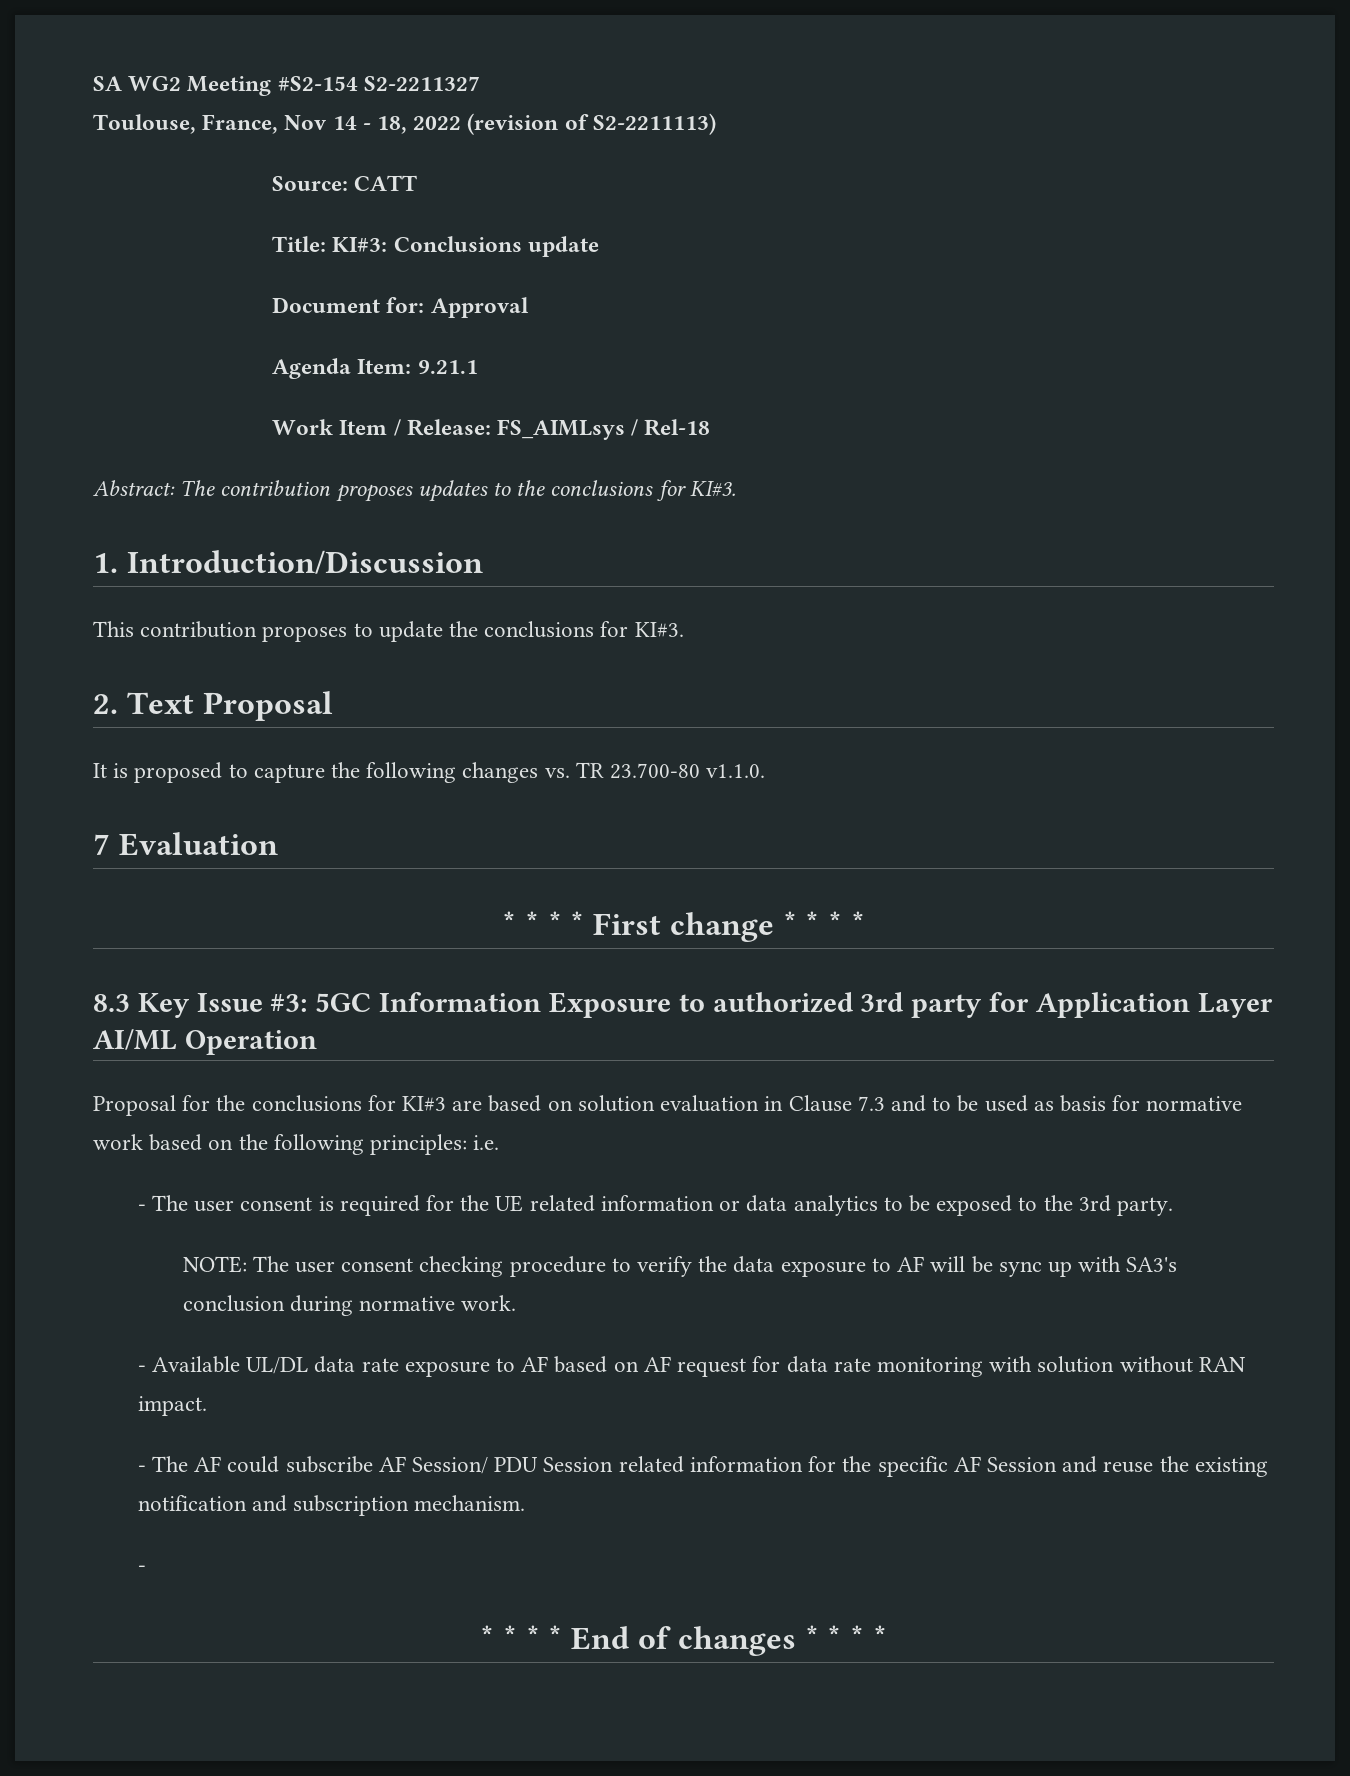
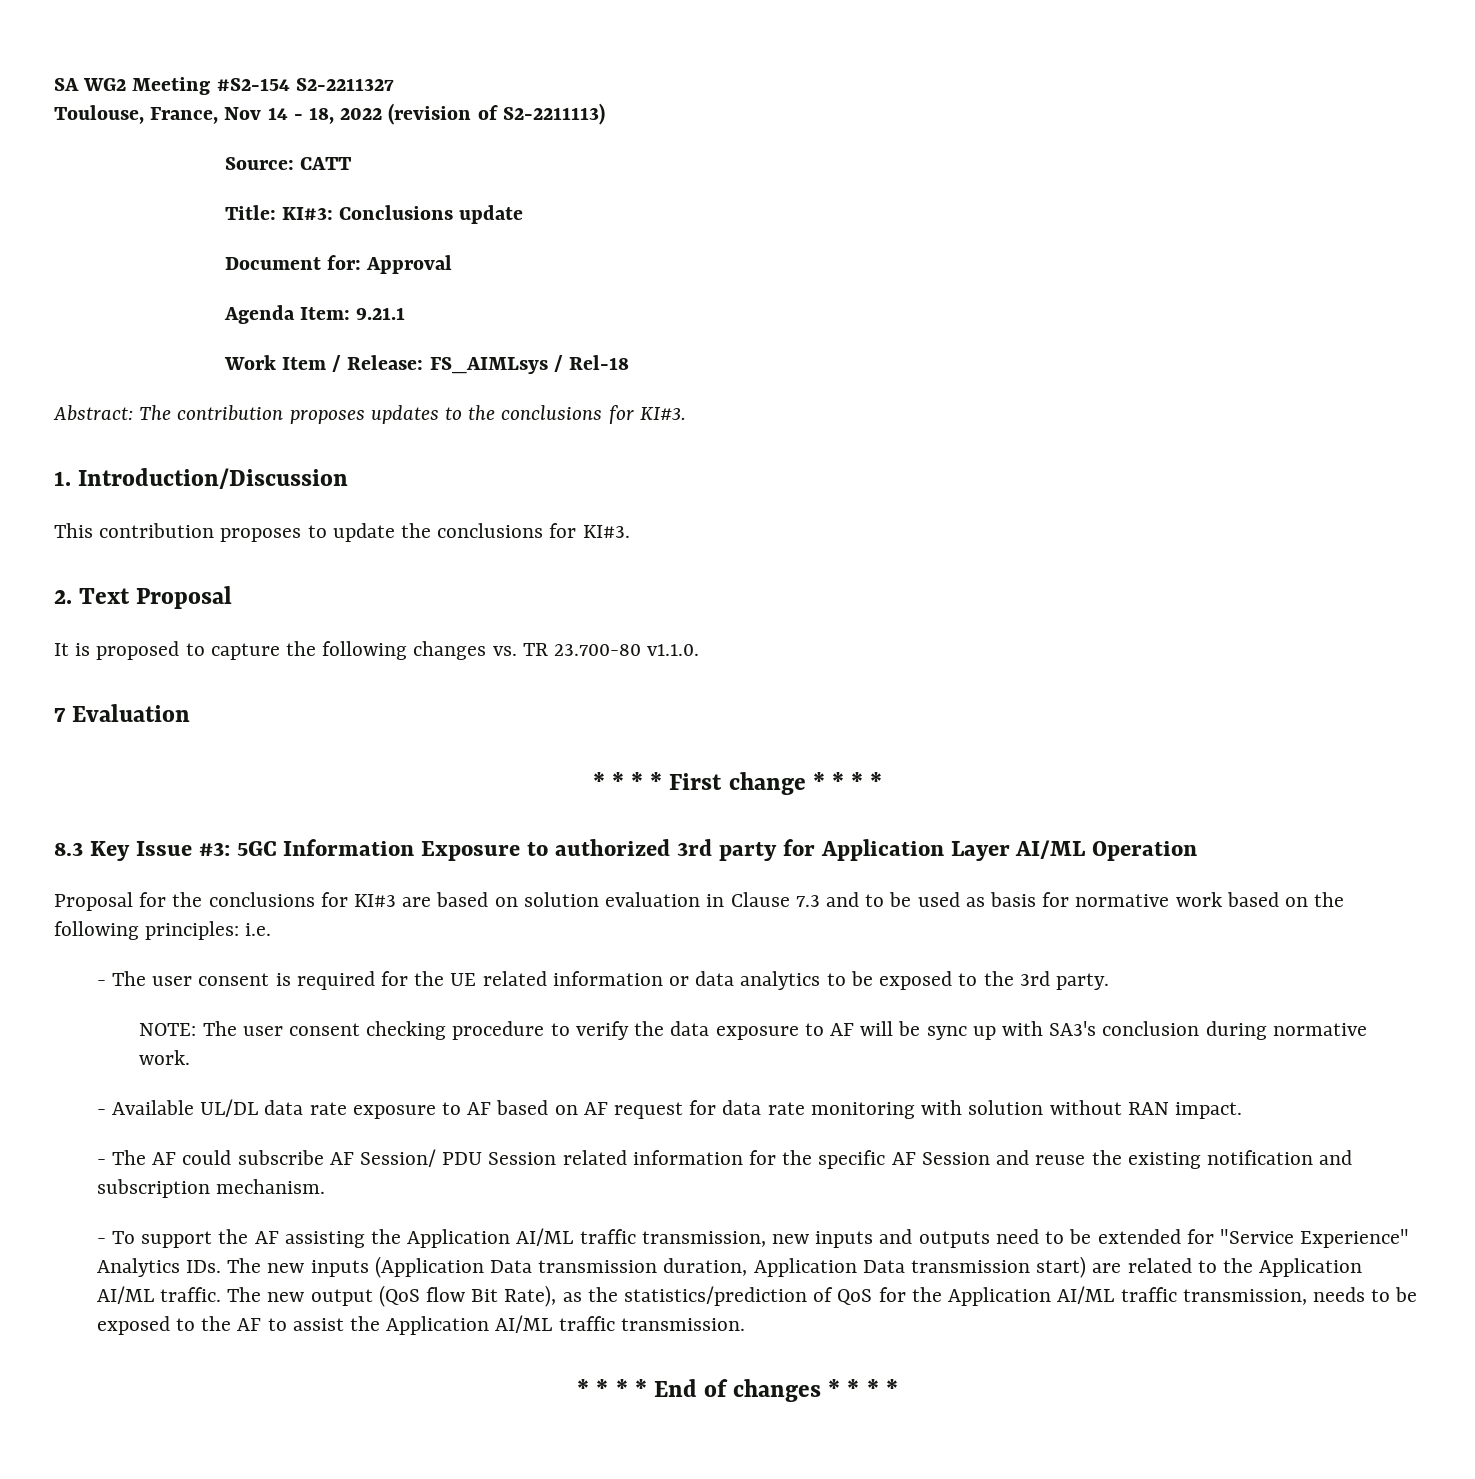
  - The AF could subscribe AF Session/ PDU Session related information for the specific AF Session and reuse the existing notification and subscription mechanism.
- -
+ - To support the AF assisting the Application AI/ML traffic transmission, new inputs and outputs need to be extended for "Service Experience" Analytics IDs. The new inputs (Application Data transmission duration, Application Data transmission start) are related to the Application AI/ML traffic. The new output (QoS flow Bit Rate), as the statistics/prediction of QoS for the Application AI/ML traffic transmission, needs to be exposed to the AF to assist the Application AI/ML traffic transmission.

